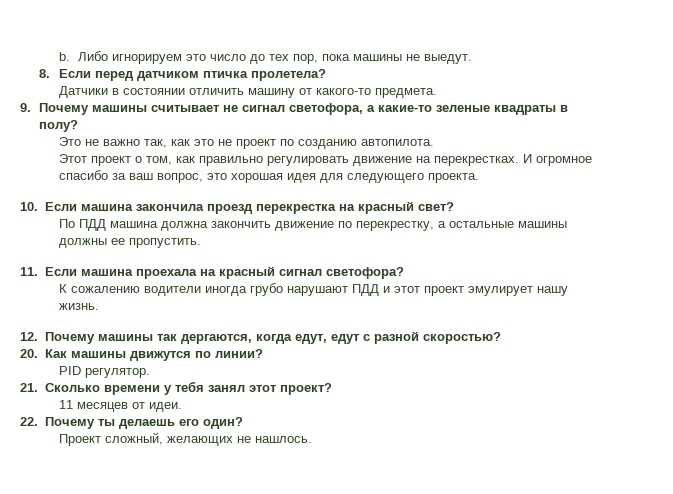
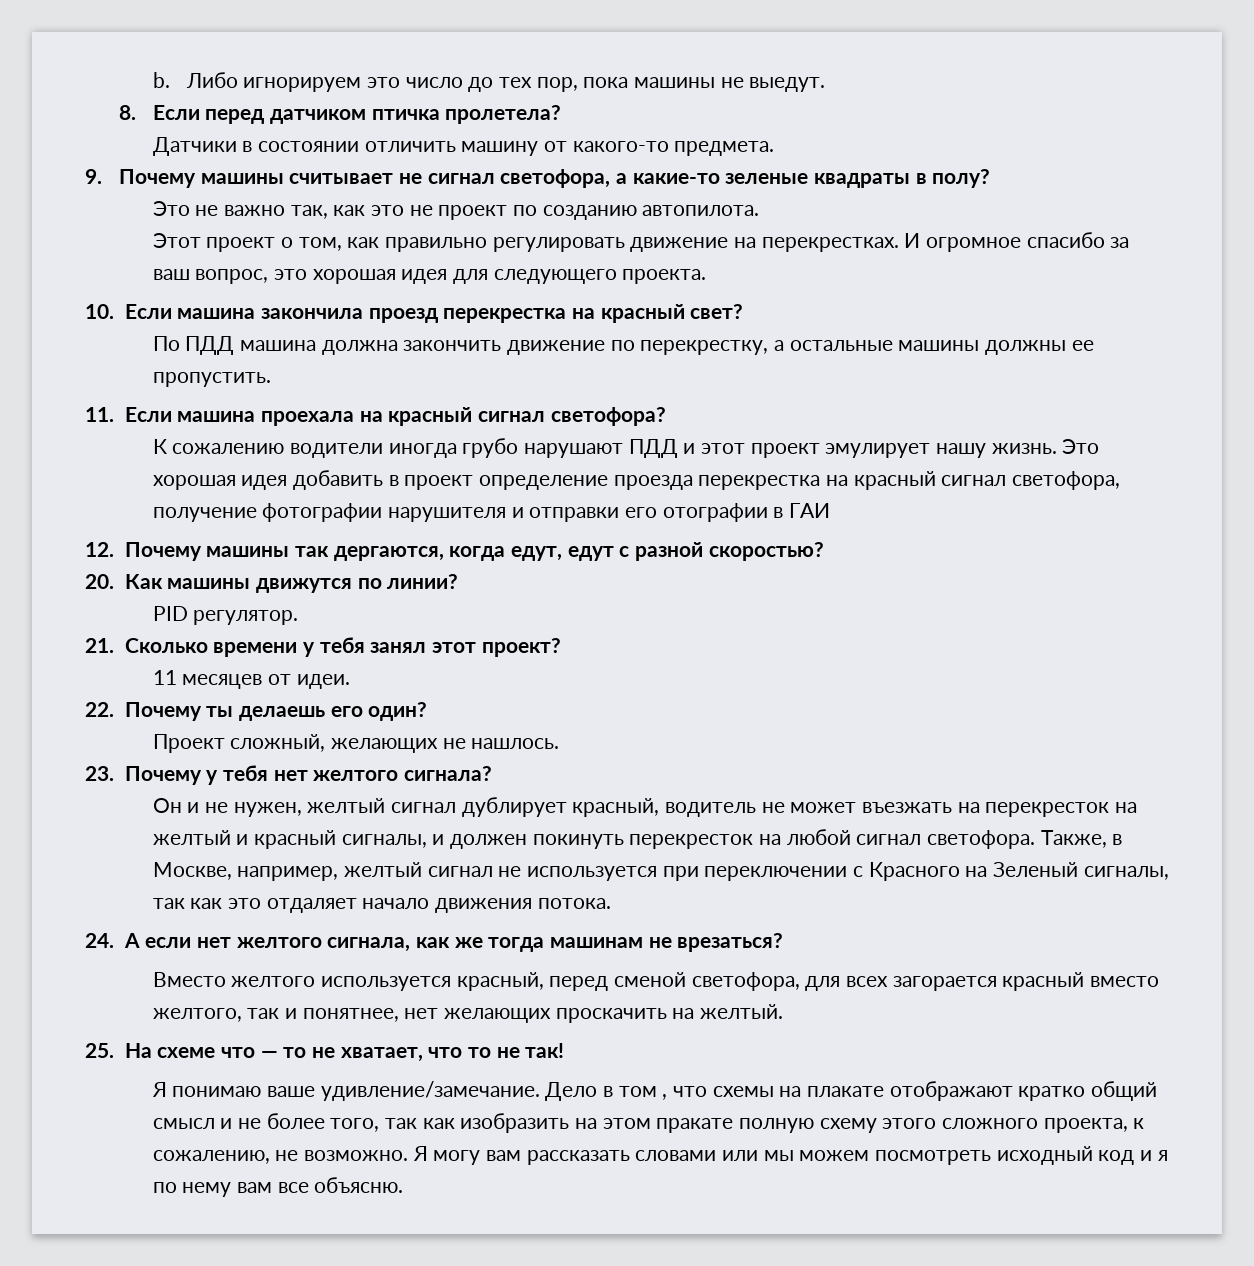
+ Это хорошая идея добавить в проект определение проезда перекрестка на красный сигнал светофора, получение фотографии нарушителя и отправки его отографии в ГАИ
+ 23. Почему у тебя нет желтого сигнала?
+ Он и не нужен, желтый сигнал дублирует красный, водитель не может въезжать на перекресток на желтый и красный сигналы, и должен покинуть перекресток на любой сигнал светофора. Также, в Москве, например, желтый сигнал не используется при переключении с Красного на Зеленый сигналы, так как это отдаляет начало движения потока.
+ 24. А если нет желтого сигнала, как же тогда машинам не врезаться?
+ Вместо желтого используется красный, перед сменой светофора, для всех загорается красный вместо желтого, так и понятнее, нет желающих проскачить на желтый.
+ 25. На схеме что — то не хватает, что то не так!
+ Я понимаю ваше удивление/замечание. Дело в том , что схемы на плакате отображают кратко общий смысл и не более того, так как изобразить на этом пракате полную схему этого сложного проекта, к сожалению, не возможно. Я могу вам рассказать словами или мы можем посмотреть исходный код и я по нему вам все объясню.

